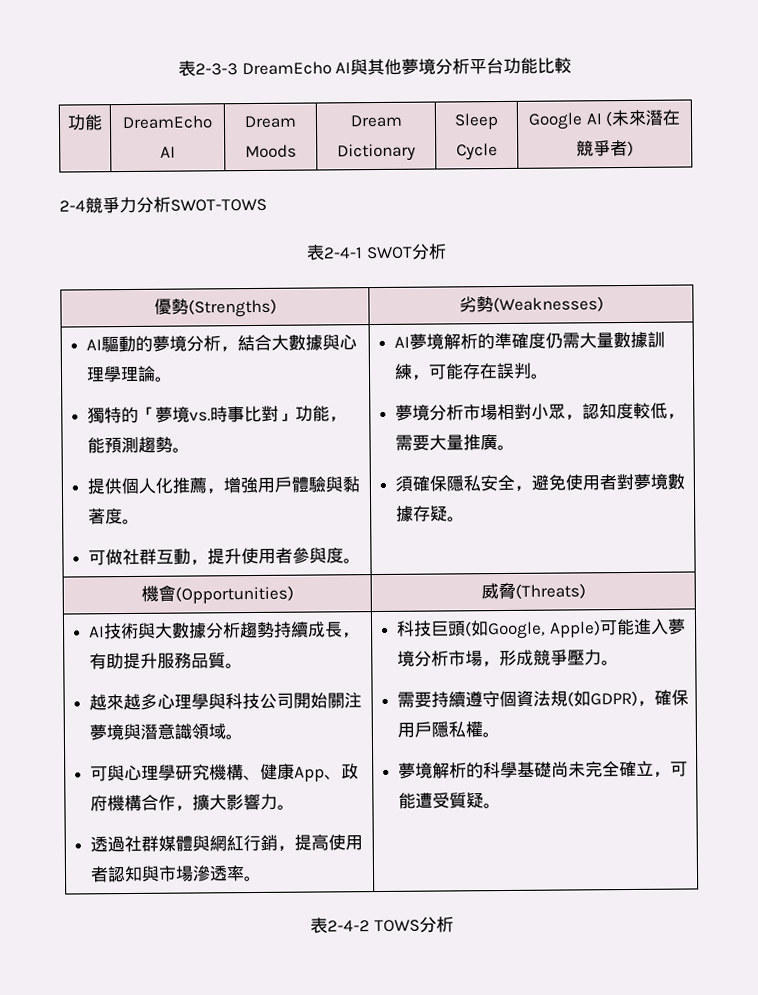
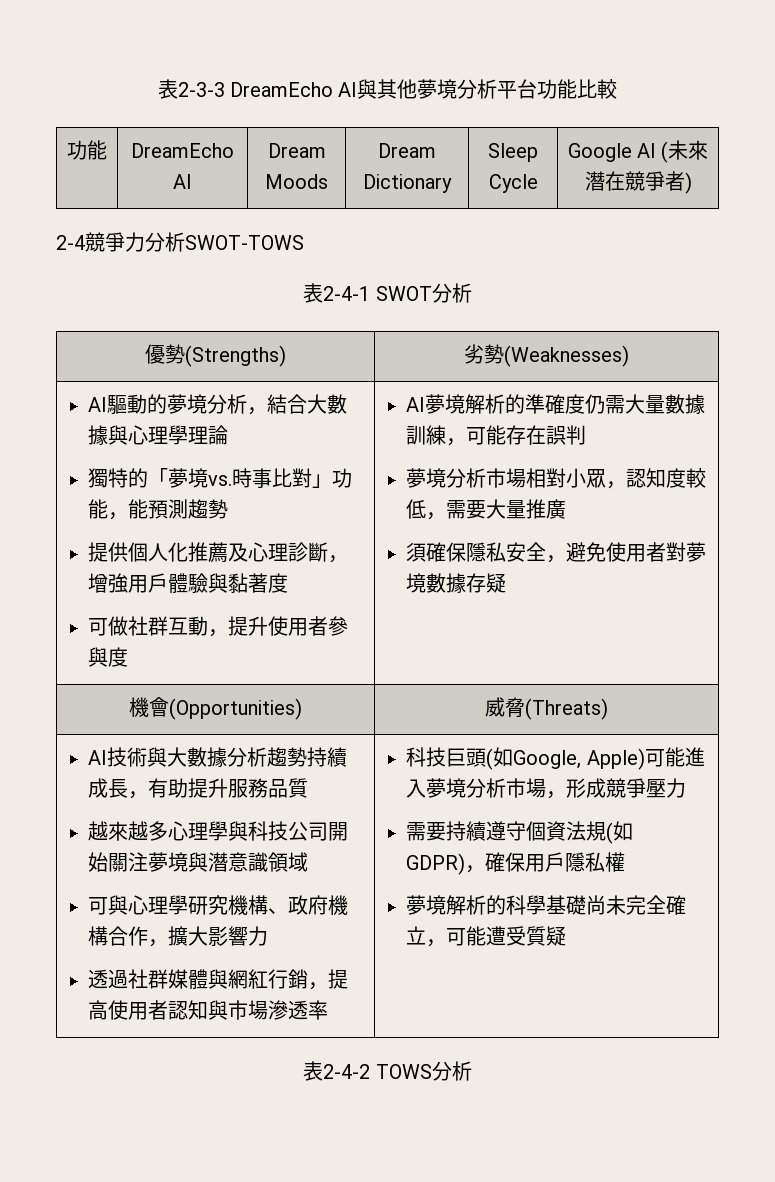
- AI驅動的夢境分析，結合大數據與心理學理論。
+ AI驅動的夢境分析，結合大數據與心理學理論
- 獨特的「夢境vs.時事比對」功能，能預測趨勢。
+ 獨特的「夢境vs.時事比對」功能，能預測趨勢
- 提供個人化推薦，增強用戶體驗與黏著度。
+ 提供個人化推薦及心理診斷，增強用戶體驗與黏著度
- 可做社群互動，提升使用者參與度。
+ 可做社群互動，提升使用者參與度
- AI夢境解析的準確度仍需大量數據訓練，可能存在誤判。
+ AI夢境解析的準確度仍需大量數據訓練，可能存在誤判
- 夢境分析市場相對小眾，認知度較低，需要大量推廣。
+ 夢境分析市場相對小眾，認知度較低，需要大量推廣
- 須確保隱私安全，避免使用者對夢境數據存疑。
+ 須確保隱私安全，避免使用者對夢境數據存疑
- AI技術與大數據分析趨勢持續成長，有助提升服務品質。
+ AI技術與大數據分析趨勢持續成長，有助提升服務品質
- 越來越多心理學與科技公司開始關注夢境與潛意識領域。
+ 越來越多心理學與科技公司開始關注夢境與潛意識領域
- 可與心理學研究機構、健康App、政府機構合作，擴大影響力。
+ 可與心理學研究機構、政府機構合作，擴大影響力
- 透過社群媒體與網紅行銷，提高使用者認知與市場滲透率。
+ 透過社群媒體與網紅行銷，提高使用者認知與市場滲透率
- 科技巨頭(如Google, Apple)可能進入夢境分析市場，形成競爭壓力。
+ 科技巨頭(如Google, Apple)可能進入夢境分析市場，形成競爭壓力
- 需要持續遵守個資法規(如GDPR)，確保用戶隱私權。
+ 需要持續遵守個資法規(如GDPR)，確保用戶隱私權
- 夢境解析的科學基礎尚未完全確立，可能遭受質疑。
+ 夢境解析的科學基礎尚未完全確立，可能遭受質疑

